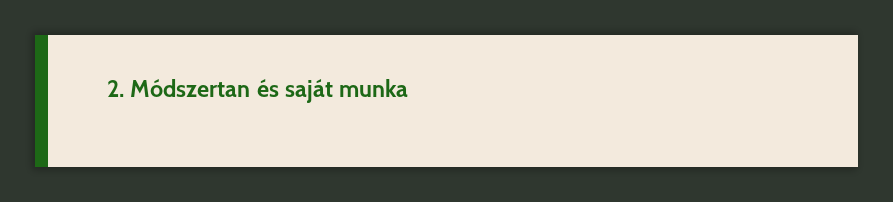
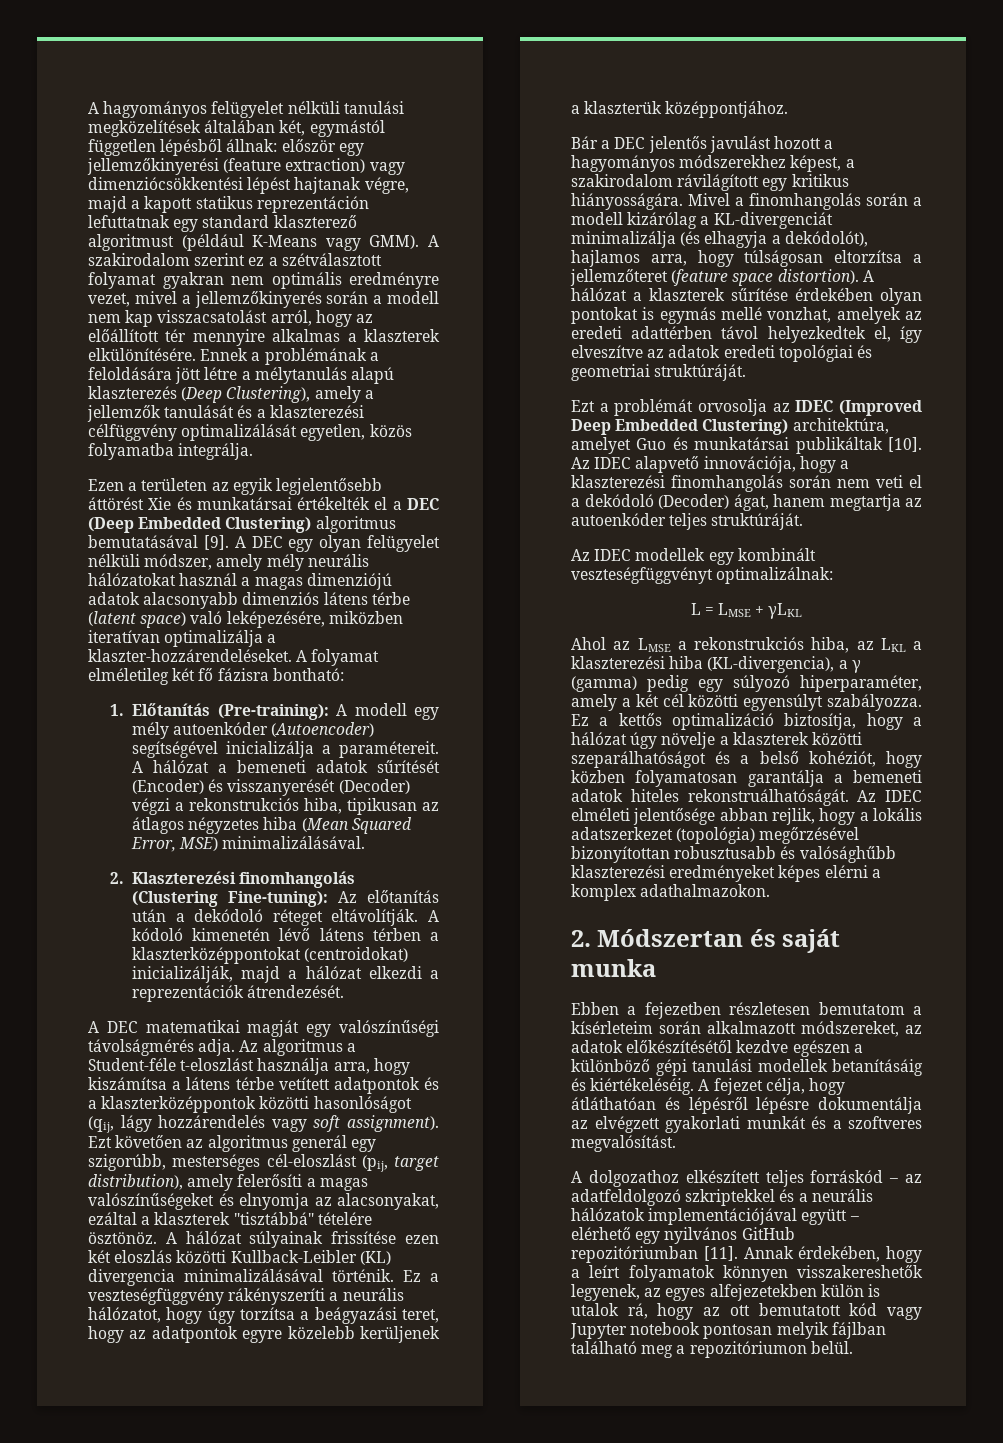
+ A hagyományos felügyelet nélküli tanulási megközelítések általában két, egymástól független lépésből állnak: először egy jellemzőkinyerési (feature extraction) vagy dimenziócsökkentési lépést hajtanak végre, majd a kapott statikus reprezentáción lefuttatnak egy standard klaszterező algoritmust (például K-Means vagy GMM). A szakirodalom szerint ez a szétválasztott folyamat gyakran nem optimális eredményre vezet, mivel a jellemzőkinyerés során a modell nem kap visszacsatolást arról, hogy az előállított tér mennyire alkalmas a klaszterek elkülönítésére. Ennek a problémának a feloldására jött létre a mélytanulás alapú klaszterezés (Deep Clustering), amely a jellemzők tanulását és a klaszterezési célfüggvény optimalizálását egyetlen, közös folyamatba integrálja.
+ Ezen a területen az egyik legjelentősebb áttörést Xie és munkatársai értékelték el a DEC (Deep Embedded Clustering) algoritmus bemutatásával [9]. A DEC egy olyan felügyelet nélküli módszer, amely mély neurális hálózatokat használ a magas dimenziójú adatok alacsonyabb dimenziós látens térbe (latent space) való leképezésére, miközben iteratívan optimalizálja a klaszter-hozzárendeléseket. A folyamat elméletileg két fő fázisra bontható:
+ 1. Előtanítás (Pre-training): A modell egy mély autoenkóder (Autoencoder) segítségével inicializálja a paramétereit. A hálózat a bemeneti adatok sűrítését (Encoder) és visszanyerését (Decoder) végzi a rekonstrukciós hiba, tipikusan az átlagos négyzetes hiba (Mean Squared Error, MSE) minimalizálásával.
+ 2. Klaszterezési finomhangolás (Clustering Fine-tuning): Az előtanítás után a dekódoló réteget eltávolítják. A kódoló kimenetén lévő látens térben a klaszterközéppontokat (centroidokat) inicializálják, majd a hálózat elkezdi a reprezentációk átrendezését.
+ A DEC matematikai magját egy valószínűségi távolságmérés adja. Az algoritmus a Student-féle t-eloszlást használja arra, hogy kiszámítsa a látens térbe vetített adatpontok és a klaszterközéppontok közötti hasonlóságot (qij, lágy hozzárendelés vagy soft assignment). Ezt követően az algoritmus generál egy szigorúbb, mesterséges cél-eloszlást (pij, target distribution), amely felerősíti a magas valószínűségeket és elnyomja az alacsonyakat, ezáltal a klaszterek "tisztábbá" tételére ösztönöz. A hálózat súlyainak frissítése ezen két eloszlás közötti Kullback-Leibler (KL) divergencia minimalizálásával történik. Ez a veszteségfüggvény rákényszeríti a neurális hálózatot, hogy úgy torzítsa a beágyazási teret, hogy az adatpontok egyre közelebb kerüljenek a klaszterük középpontjához.
+ Bár a DEC jelentős javulást hozott a hagyományos módszerekhez képest, a szakirodalom rávilágított egy kritikus hiányosságára. Mivel a finomhangolás során a modell kizárólag a KL-divergenciát minimalizálja (és elhagyja a dekódolót), hajlamos arra, hogy túlságosan eltorzítsa a jellemzőteret (feature space distortion). A hálózat a klaszterek sűrítése érdekében olyan pontokat is egymás mellé vonzhat, amelyek az eredeti adattérben távol helyezkedtek el, így elveszítve az adatok eredeti topológiai és geometriai struktúráját.
+ Ezt a problémát orvosolja az IDEC (Improved Deep Embedded Clustering) architektúra, amelyet Guo és munkatársai publikáltak [10]. Az IDEC alapvető innovációja, hogy a klaszterezési finomhangolás során nem veti el a dekódoló (Decoder) ágat, hanem megtartja az autoenkóder teljes struktúráját.
+ Az IDEC modellek egy kombinált veszteségfüggvényt optimalizálnak:
+ L = LMSE + γLKL
+ Ahol az LMSE a rekonstrukciós hiba, az LKL a klaszterezési hiba (KL-divergencia), a γ (gamma) pedig egy súlyozó hiperparaméter, amely a két cél közötti egyensúlyt szabályozza. Ez a kettős optimalizáció biztosítja, hogy a hálózat úgy növelje a klaszterek közötti szeparálhatóságot és a belső kohéziót, hogy közben folyamatosan garantálja a bemeneti adatok hiteles rekonstruálhatóságát. Az IDEC elméleti jelentősége abban rejlik, hogy a lokális adatszerkezet (topológia) megőrzésével bizonyítottan robusztusabb és valósághűbb klaszterezési eredményeket képes elérni a komplex adathalmazokon.
+ Ebben a fejezetben részletesen bemutatom a kísérleteim során alkalmazott módszereket, az adatok előkészítésétől kezdve egészen a különböző gépi tanulási modellek betanításáig és kiértékeléséig. A fejezet célja, hogy átláthatóan és lépésről lépésre dokumentálja az elvégzett gyakorlati munkát és a szoftveres megvalósítást.
+ A dolgozathoz elkészített teljes forráskód – az adatfeldolgozó szkriptekkel és a neurális hálózatok implementációjával együtt – elérhető egy nyilvános GitHub repozitóriumban [11]. Annak érdekében, hogy a leírt folyamatok könnyen visszakereshetők legyenek, az egyes alfejezetekben külön is utalok rá, hogy az ott bemutatott kód vagy Jupyter notebook pontosan melyik fájlban található meg a repozitóriumon belül.

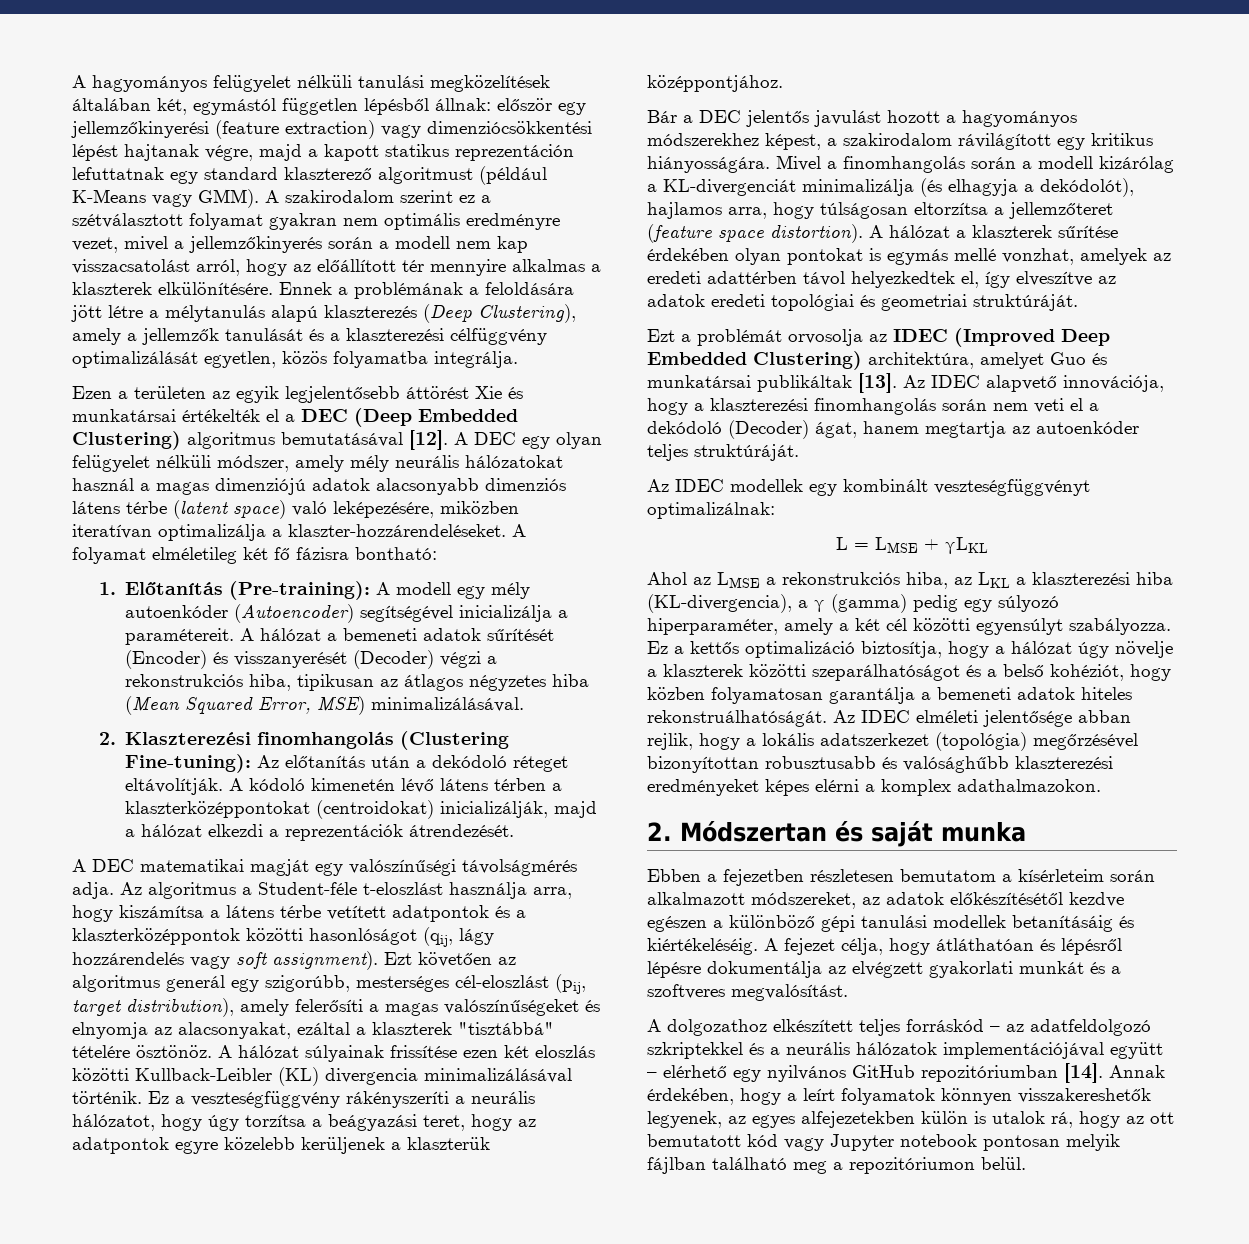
- Ezen a területen az egyik legjelentősebb áttörést Xie és munkatársai értékelték el a DEC (Deep Embedded Clustering) algoritmus bemutatásával [9].
+ Ezen a területen az egyik legjelentősebb áttörést Xie és munkatársai értékelték el a DEC (Deep Embedded Clustering) algoritmus bemutatásával [12].
- Ezt a problémát orvosolja az IDEC (Improved Deep Embedded Clustering) architektúra, amelyet Guo és munkatársai publikáltak [10].
+ Ezt a problémát orvosolja az IDEC (Improved Deep Embedded Clustering) architektúra, amelyet Guo és munkatársai publikáltak [13].
- A dolgozathoz elkészített teljes forráskód – az adatfeldolgozó szkriptekkel és a neurális hálózatok implementációjával együtt – elérhető egy nyilvános GitHub repozitóriumban [11].
+ A dolgozathoz elkészített teljes forráskód – az adatfeldolgozó szkriptekkel és a neurális hálózatok implementációjával együtt – elérhető egy nyilvános GitHub repozitóriumban [14].

